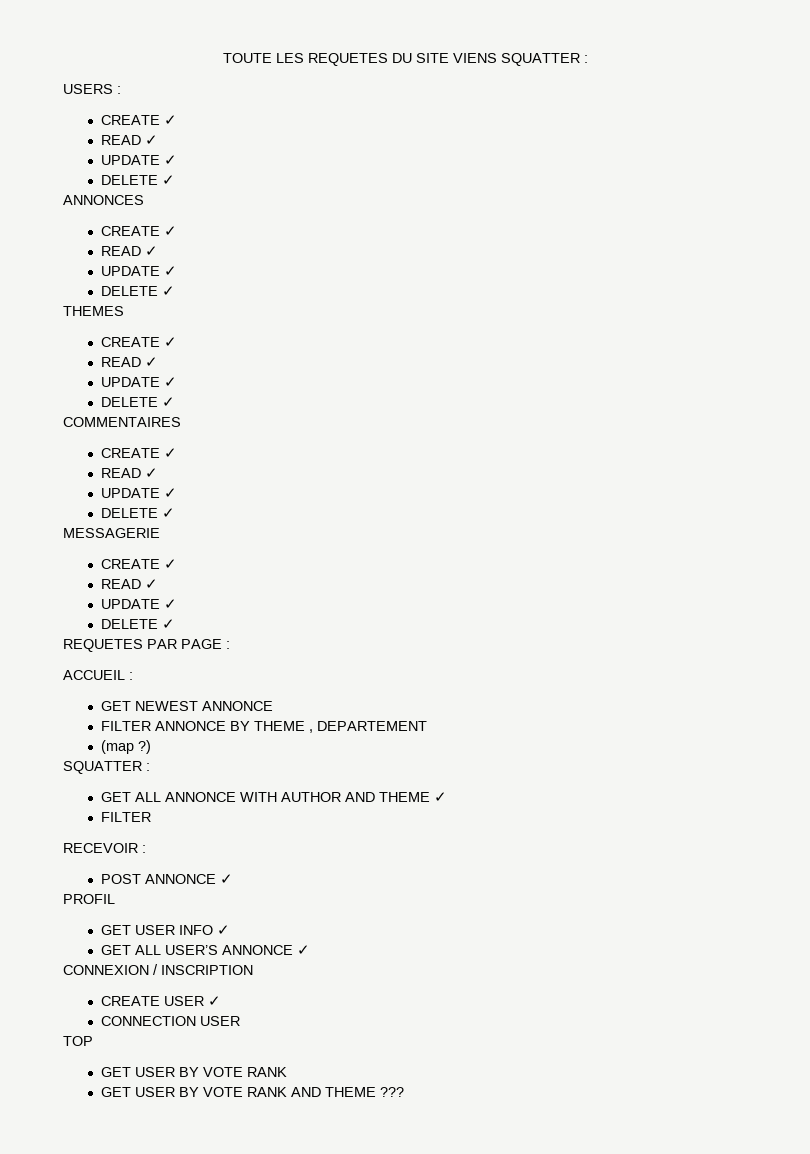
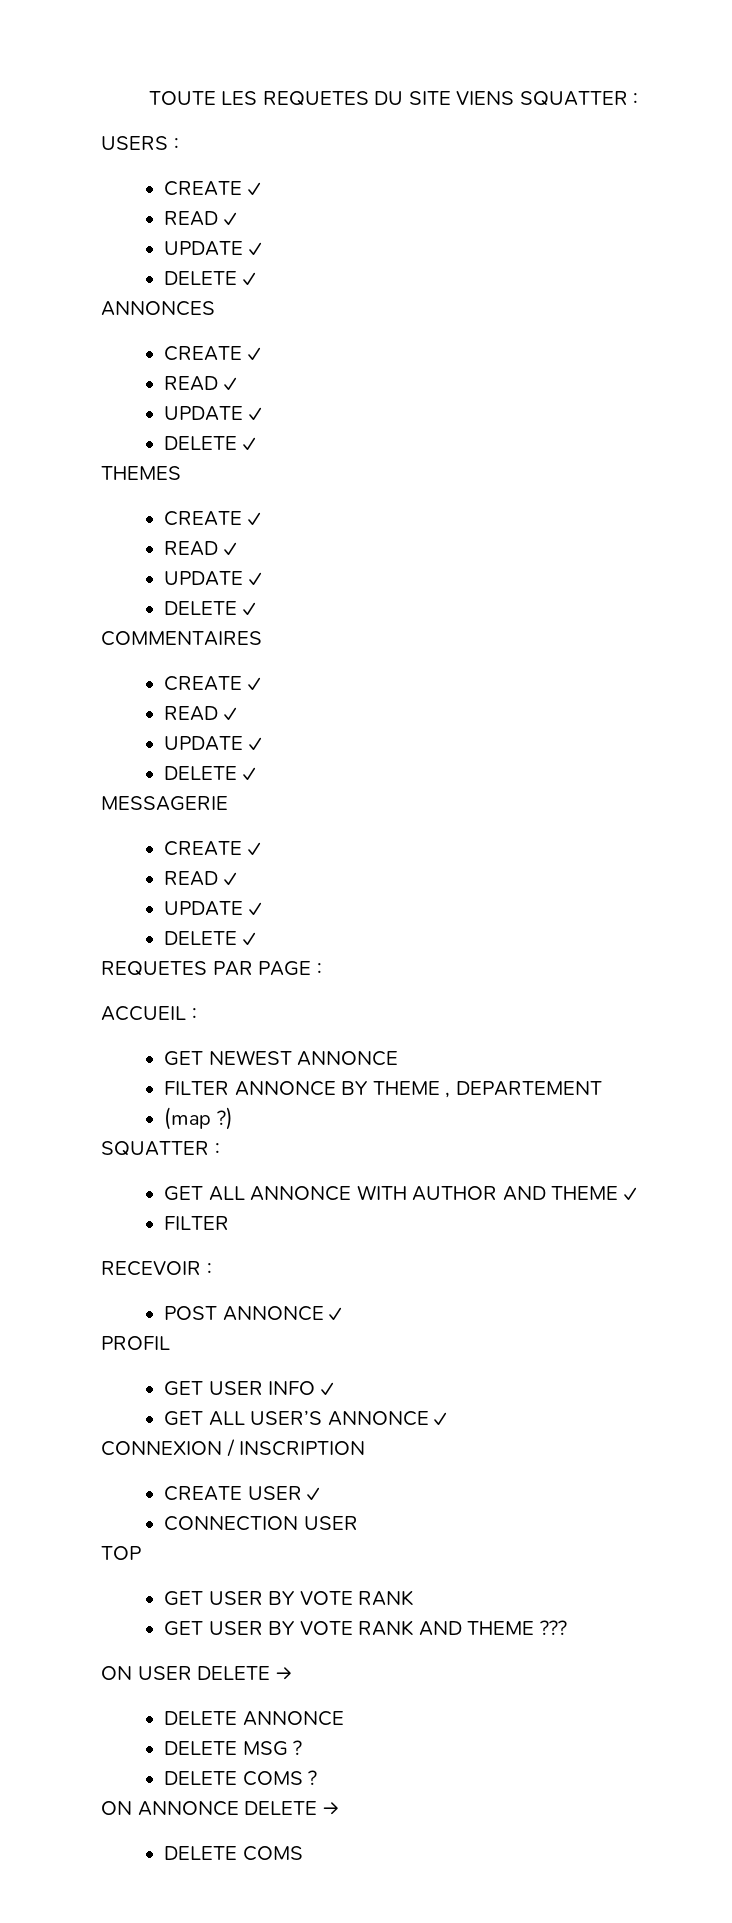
+ ON USER DELETE →
+ DELETE ANNONCE
+ DELETE MSG ?
+ DELETE COMS ?
+ ON ANNONCE DELETE →
+ DELETE COMS

